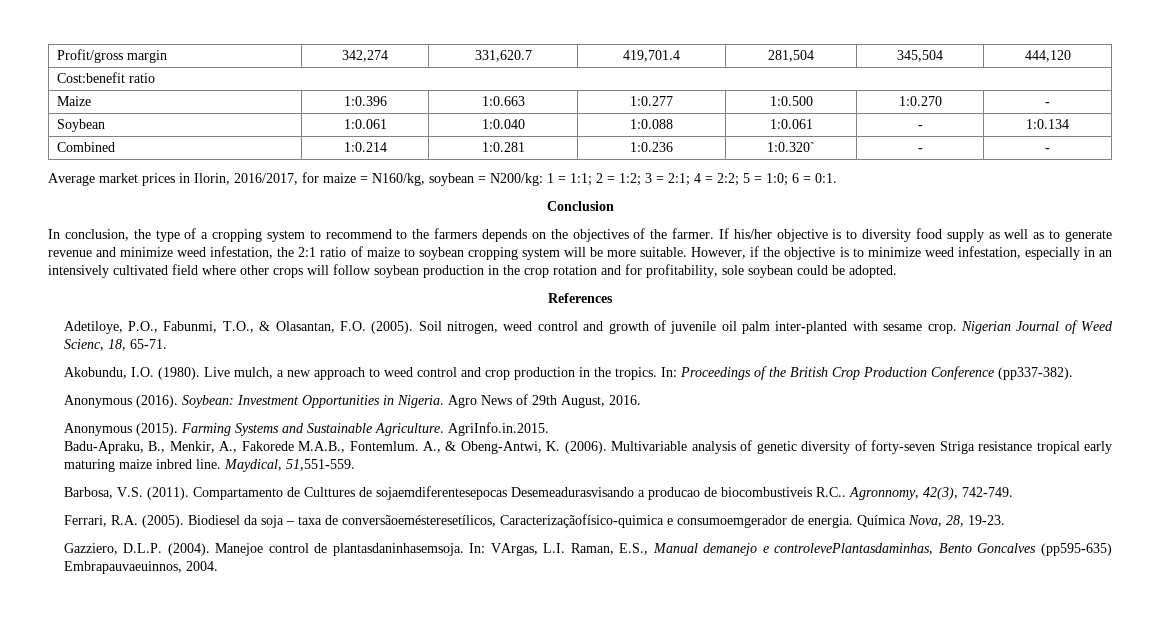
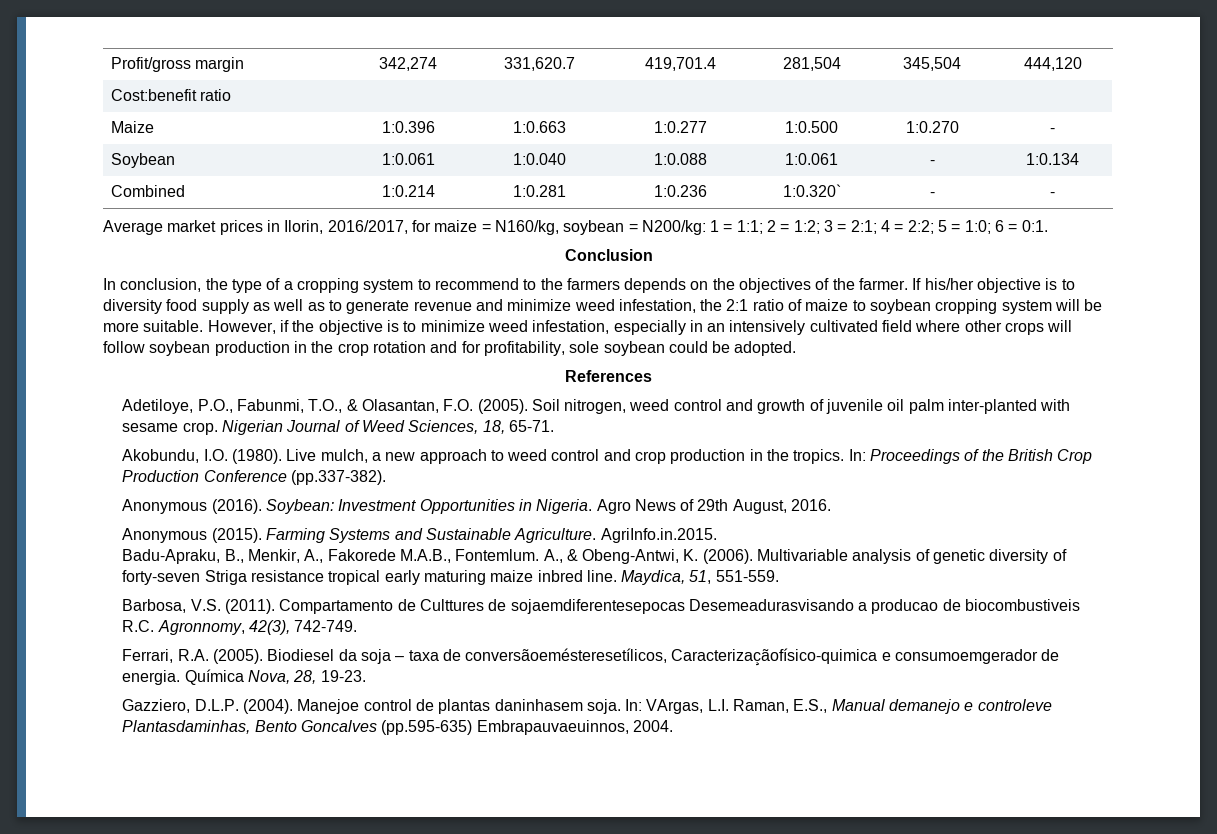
- Nigerian Journal of Weed Scienc, 18, 65-71.
+ Nigerian Journal of Weed Sciences, 18, 65-71.
- In: Proceedings of the British Crop Production Conference (pp337-382).
+ In: Proceedings of the British Crop Production Conference (pp.337-382).
- Maydical, 51,551-559.
+ Maydica, 51, 551-559.
- Compartamento de Culttures de sojaemdiferentesepocas Desemeadurasvisando a producao de biocombustiveis R.C.. Agronnomy, 42(3), 742-749.
+ Compartamento de Culttures de sojaemdiferentesepocas Desemeadurasvisando a producao de biocombustiveis R.C. Agronnomy, 42(3), 742-749.
- Manejoe control de plantasdaninhasemsoja.
+ Manejoe control de plantas daninhasem soja.
- In: VArgas, L.I. Raman, E.S., Manual demanejo e controlevePlantasdaminhas, Bento Goncalves (pp595-635) Embrapauvaeuinnos, 2004.
+ In: VArgas, L.I. Raman, E.S., Manual demanejo e controleve Plantasdaminhas, Bento Goncalves (pp.595-635) Embrapauvaeuinnos, 2004.

